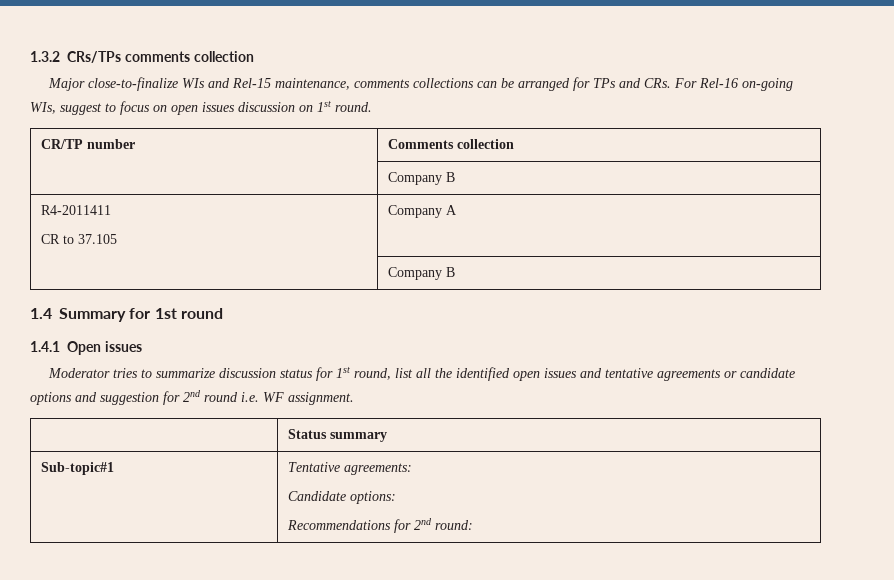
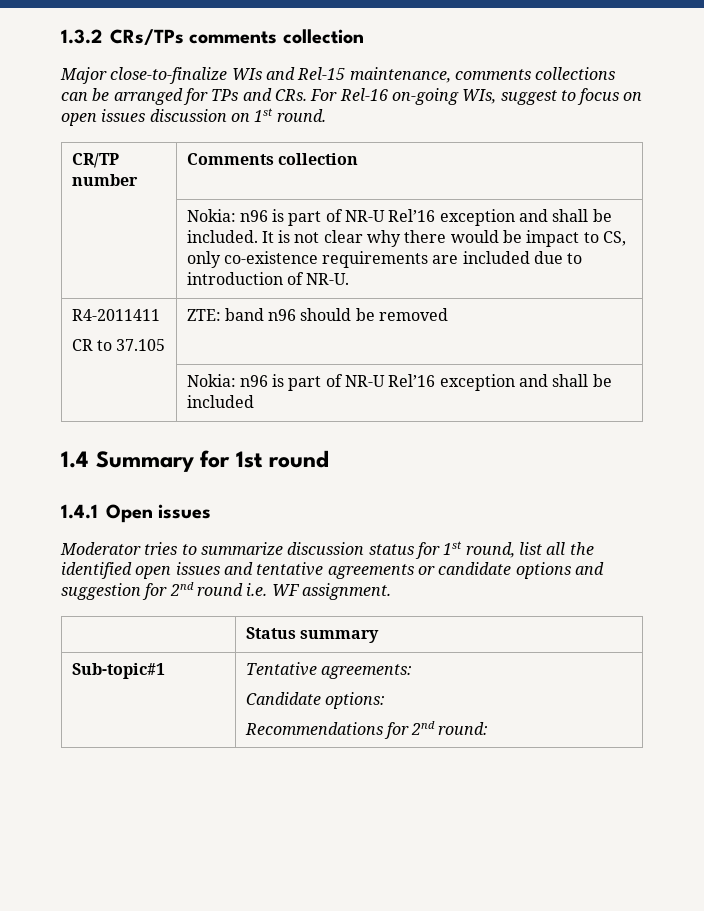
  CR/TP number | Comments collection
- | Company B
+ | Nokia: n96 is part of NR-U Rel’16 exception and shall be included. It is not clear why there would be impact to CS, only co-existence requirements are included due to introduction of NR-U.
  R4-2011411
- CR to 37.105 | Company A
- | Company B
+ CR to 37.105 | ZTE: band n96 should be removed
+ | Nokia: n96 is part of NR-U Rel’16 exception and shall be included

